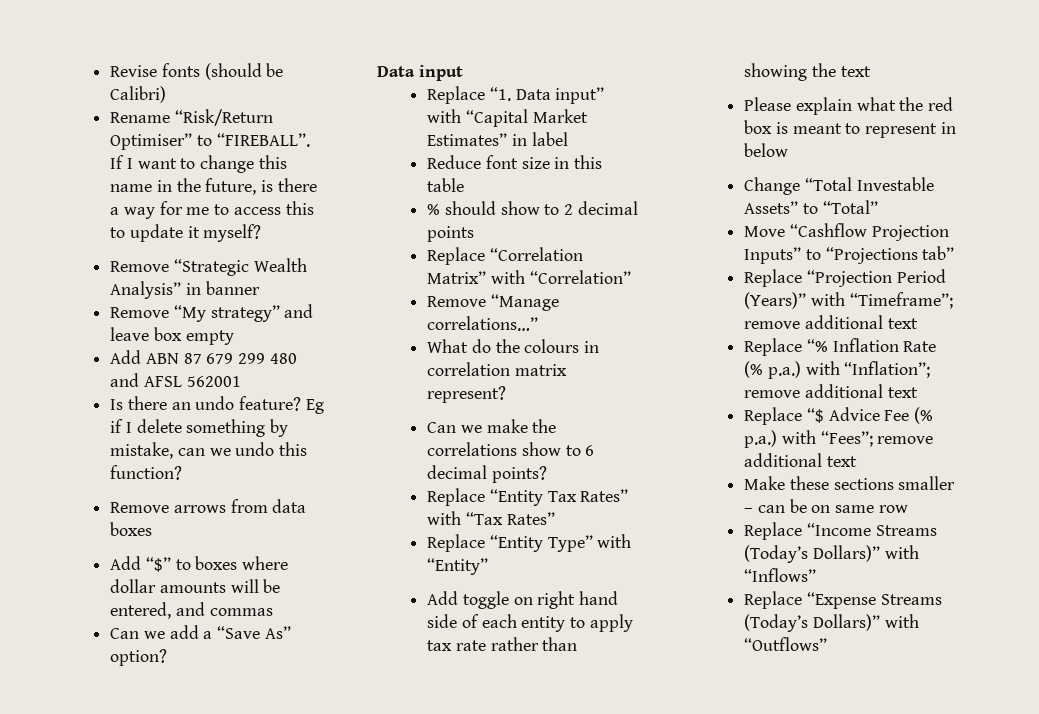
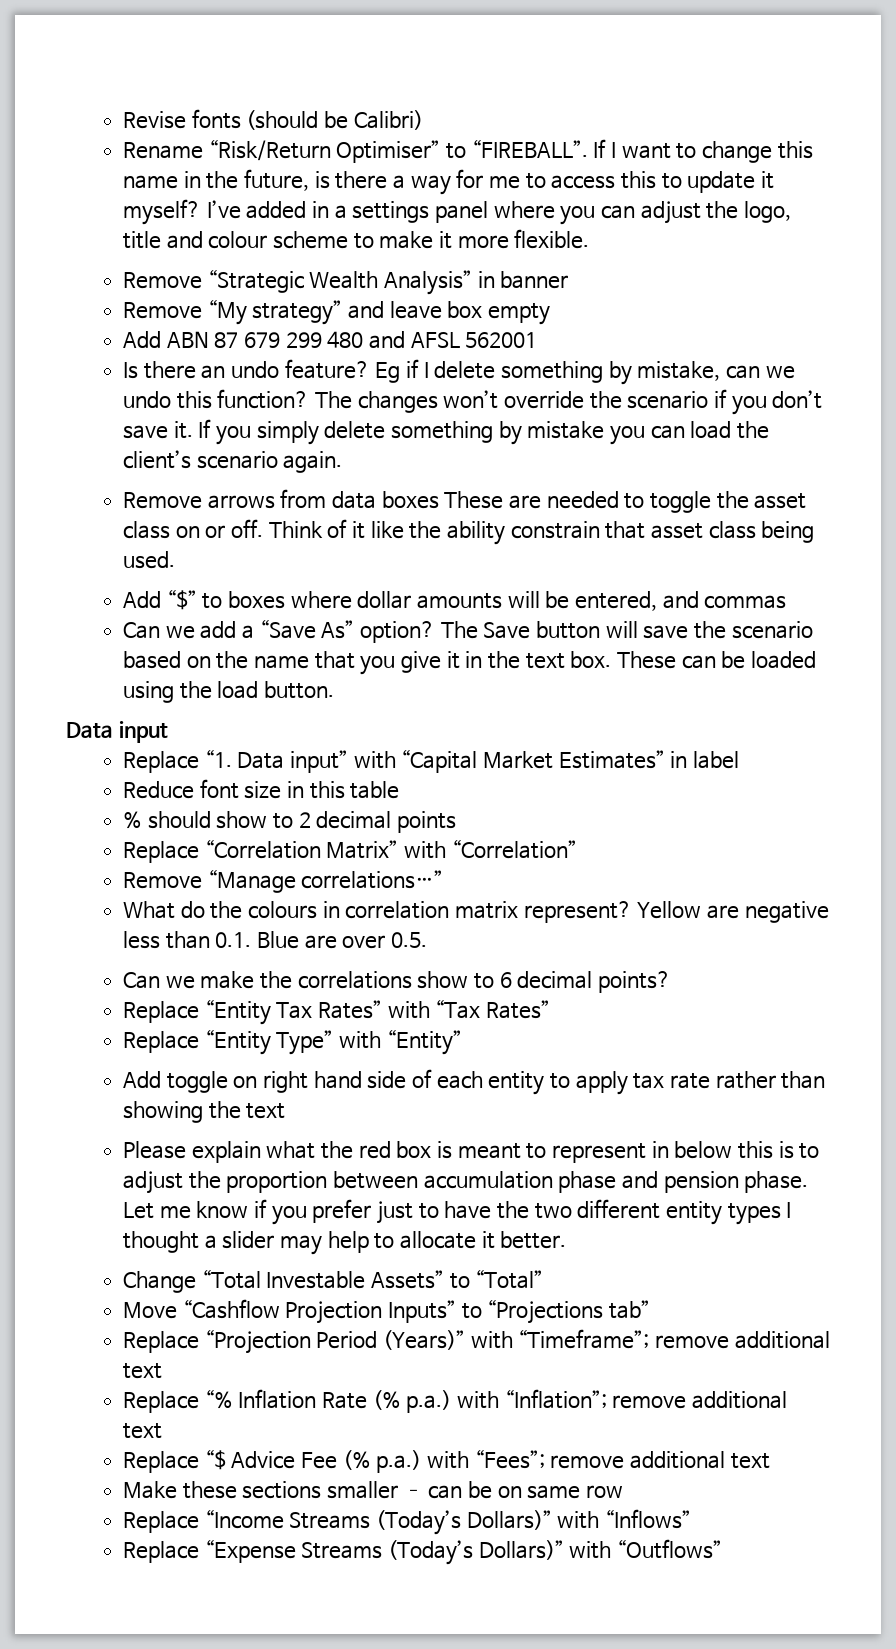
+ I’ve added in a settings panel where you can adjust the logo, title and colour scheme to make it more flexible.
+ The changes won’t override the scenario if you don’t save it. If you simply delete something by mistake you can load the client’s scenario again.
- Remove arrows from data boxes
+ Remove arrows from data boxes These are needed to toggle the asset class on or off. Think of it like the ability constrain that asset class being used.
+ The Save button will save the scenario based on the name that you give it in the text box. These can be loaded using the load button.
+ Yellow are negative less than 0.1. Blue are over 0.5.
- Please explain what the red box is meant to represent in below
+ Please explain what the red box is meant to represent in below this is to adjust the proportion between accumulation phase and pension phase. Let me know if you prefer just to have the two different entity types I thought a slider may help to allocate it better.

